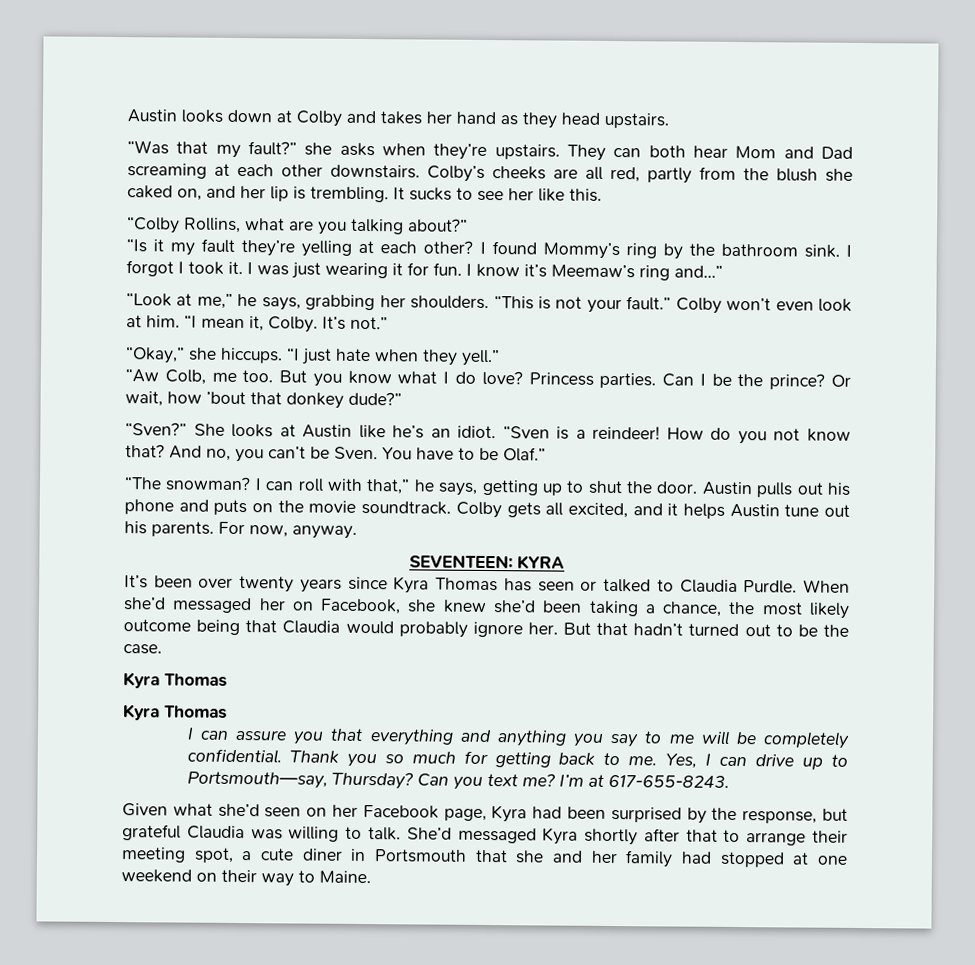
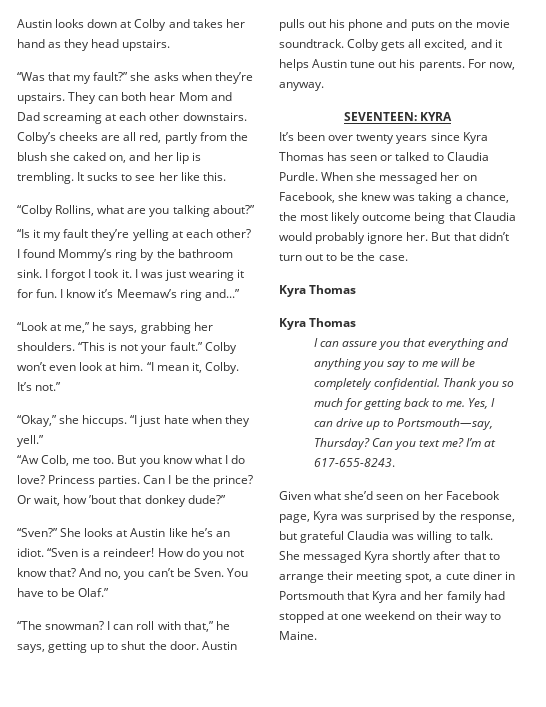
- When she’d messaged her on Facebook, she knew she’d been taking a chance, the most likely outcome being that Claudia would probably ignore her.
+ When she messaged her on Facebook, she knew was taking a chance, the most likely outcome being that Claudia would probably ignore her.
- But that hadn’t turned out to be the case.
+ But that didn’t turn out to be the case.
- Given what she’d seen on her Facebook page, Kyra had been surprised by the response, but grateful Claudia was willing to talk.
+ Given what she’d seen on her Facebook page, Kyra was surprised by the response, but grateful Claudia was willing to talk.
- She’d messaged Kyra shortly after that to arrange their meeting spot, a cute diner in Portsmouth that she and her family had stopped at one weekend on their way to Maine.
+ She messaged Kyra shortly after that to arrange their meeting spot, a cute diner in Portsmouth that Kyra and her family had stopped at one weekend on their way to Maine.

